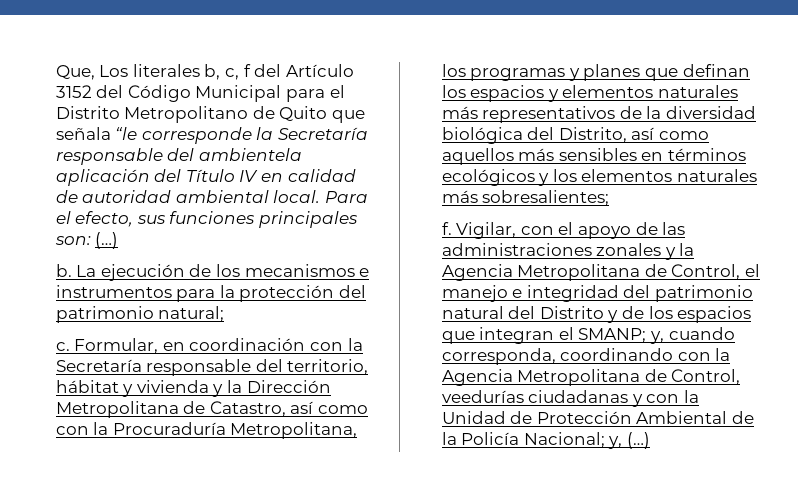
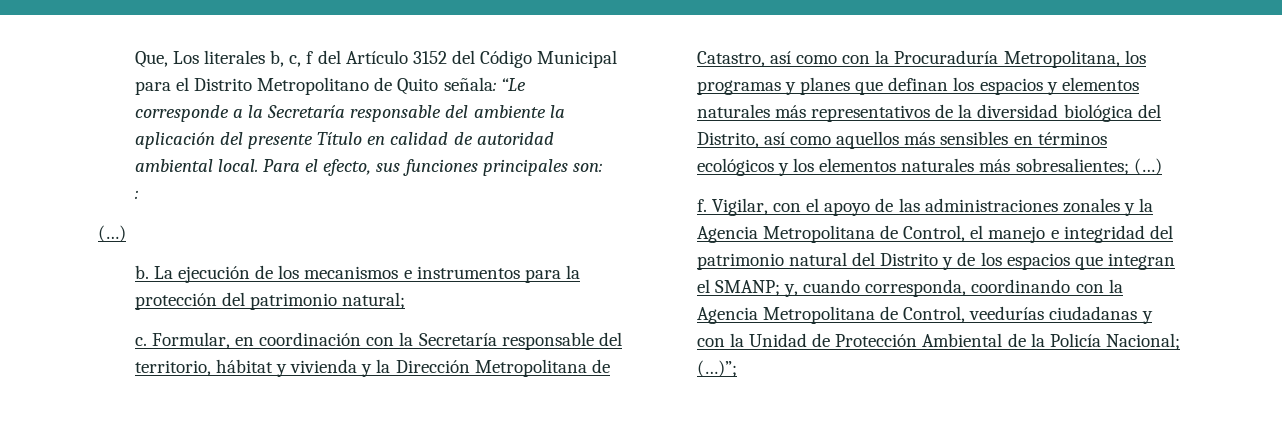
- Que, Los literales b, c, f del Artículo 3152 del Código Municipal para el Distrito Metropolitano de Quito que señala “le corresponde la Secretaría responsable del ambientela aplicación del Título IV en calidad de autoridad ambiental local.
+ Que, Los literales b, c, f del Artículo 3152 del Código Municipal para el Distrito Metropolitano de Quito señala: “Le corresponde a la Secretaría responsable del ambiente la aplicación del presente Título en calidad de autoridad ambiental local.
- Para el efecto, sus funciones principales son: (…)
+ Para el efecto, sus funciones principales son:
+ :
+ (…)
- Formular, en coordinación con la Secretaría responsable del territorio, hábitat y vivienda y la Dirección Metropolitana de Catastro, así como con la Procuraduría Metropolitana, los programas y planes que definan los espacios y elementos naturales más representativos de la diversidad biológica del Distrito, así como aquellos más sensibles en términos ecológicos y los elementos naturales más sobresalientes;
+ Formular, en coordinación con la Secretaría responsable del territorio, hábitat y vivienda y la Dirección Metropolitana de Catastro, así como con la Procuraduría Metropolitana, los programas y planes que definan los espacios y elementos naturales más representativos de la diversidad biológica del Distrito, así como aquellos más sensibles en términos ecológicos y los elementos naturales más sobresalientes; (…)
- Vigilar, con el apoyo de las administraciones zonales y la Agencia Metropolitana de Control, el manejo e integridad del patrimonio natural del Distrito y de los espacios que integran el SMANP; y, cuando corresponda, coordinando con la Agencia Metropolitana de Control, veedurías ciudadanas y con la Unidad de Protección Ambiental de la Policía Nacional; y, (…)
+ Vigilar, con el apoyo de las administraciones zonales y la Agencia Metropolitana de Control, el manejo e integridad del patrimonio natural del Distrito y de los espacios que integran el SMANP; y, cuando corresponda, coordinando con la Agencia Metropolitana de Control, veedurías ciudadanas y con la Unidad de Protección Ambiental de la Policía Nacional; (…)”;

